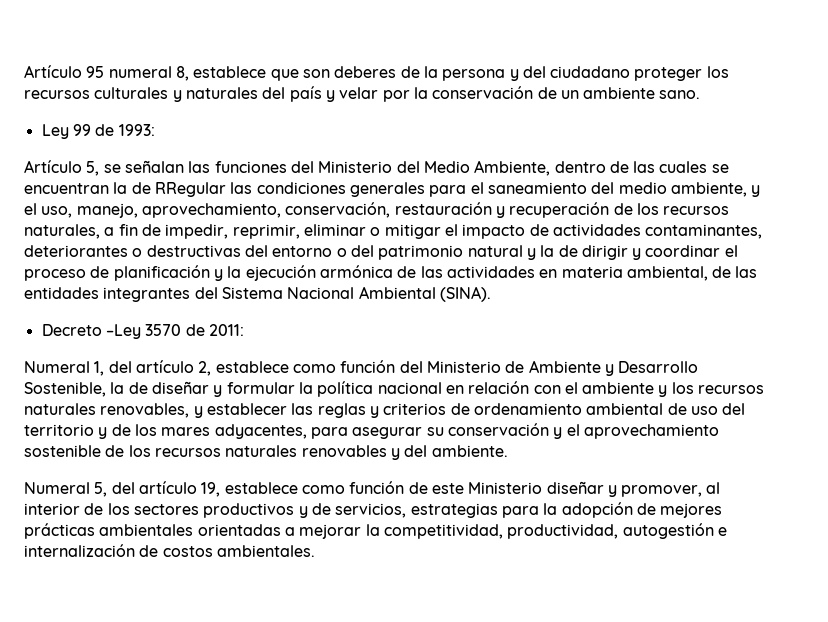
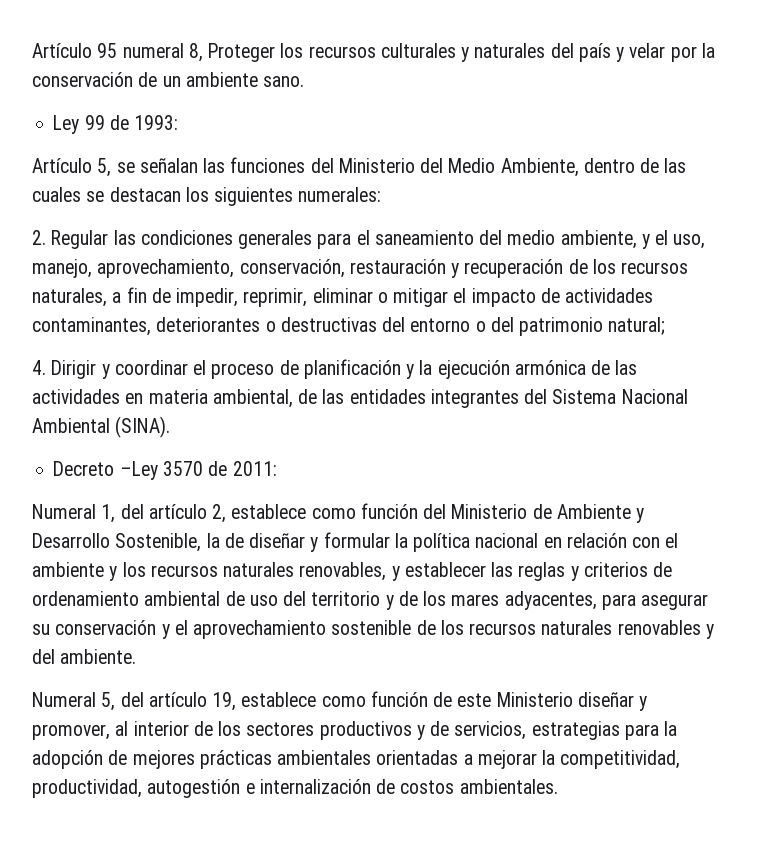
- Artículo 95 numeral 8, establece que son deberes de la persona y del ciudadano proteger los recursos culturales y naturales del país y velar por la conservación de un ambiente sano.
+ Artículo 95 numeral 8, Proteger los recursos culturales y naturales del país y velar por la conservación de un ambiente sano.
- Artículo 5, se señalan las funciones del Ministerio del Medio Ambiente, dentro de las cuales se encuentran la de RRegular las condiciones generales para el saneamiento del medio ambiente, y el uso, manejo, aprovechamiento, conservación, restauración y recuperación de los recursos naturales, a fin de impedir, reprimir, eliminar o mitigar el impacto de actividades contaminantes, deteriorantes o destructivas del entorno o del patrimonio natural y la de dirigir y coordinar el proceso de planificación y la ejecución armónica de las actividades en materia ambiental, de las entidades integrantes del Sistema Nacional Ambiental (SINA).
+ Artículo 5, se señalan las funciones del Ministerio del Medio Ambiente, dentro de las cuales se destacan los siguientes numerales:
+ 2. Regular las condiciones generales para el saneamiento del medio ambiente, y el uso, manejo, aprovechamiento, conservación, restauración y recuperación de los recursos naturales, a fin de impedir, reprimir, eliminar o mitigar el impacto de actividades contaminantes, deteriorantes o destructivas del entorno o del patrimonio natural;
+ 4. Dirigir y coordinar el proceso de planificación y la ejecución armónica de las actividades en materia ambiental, de las entidades integrantes del Sistema Nacional Ambiental (SINA).

